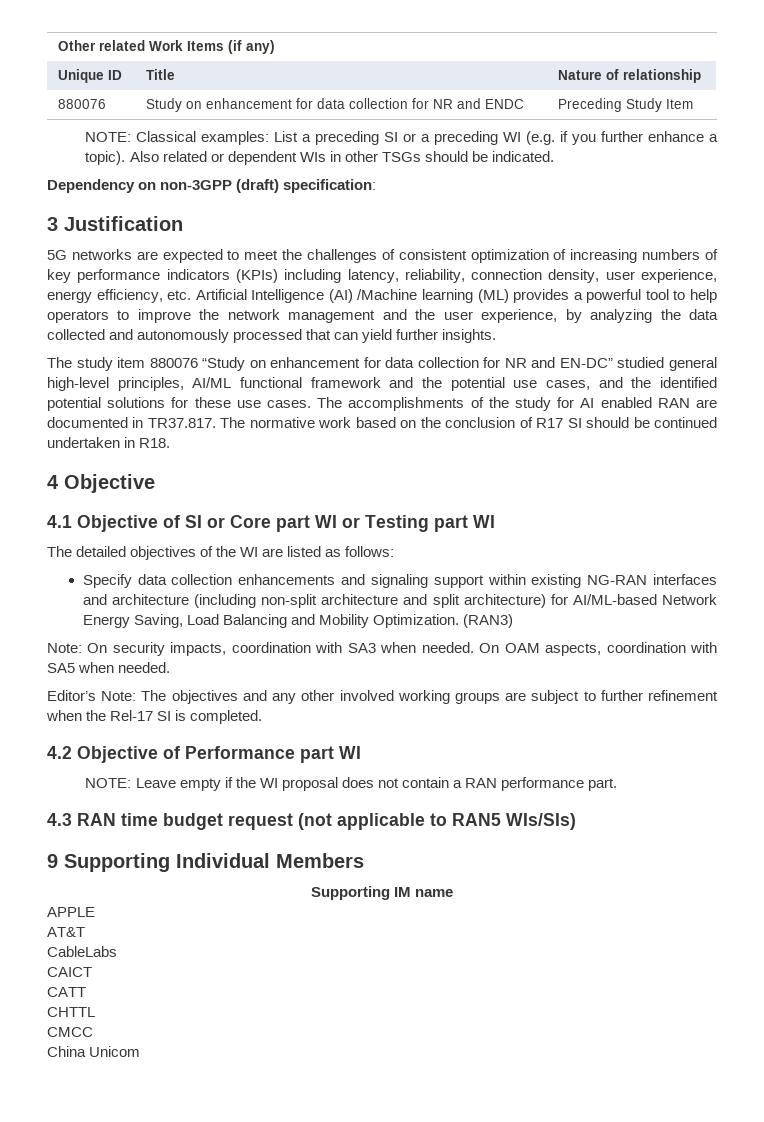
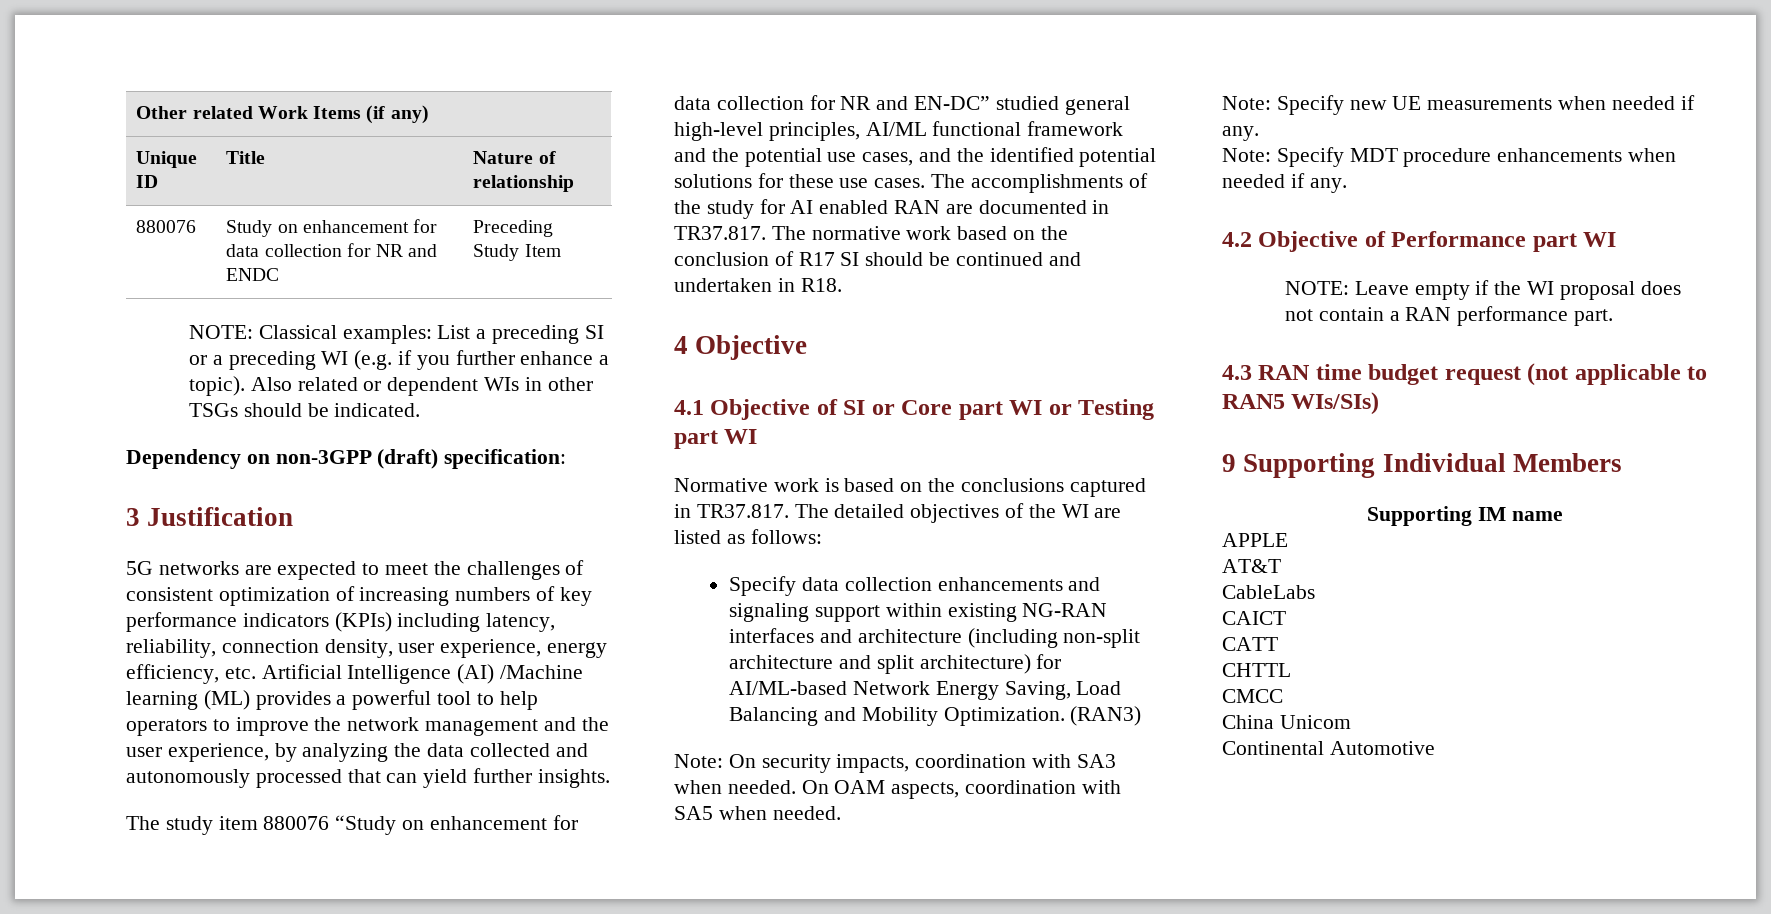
- The accomplishments of the study for AI enabled RAN are documented in TR37.817. The normative work based on the conclusion of R17 SI should be continued undertaken in R18.
+ The accomplishments of the study for AI enabled RAN are documented in TR37.817. The normative work based on the conclusion of R17 SI should be continued and undertaken in R18.
- The detailed objectives of the WI are listed as follows:
+ Normative work is based on the conclusions captured in TR37.817. The detailed objectives of the WI are listed as follows:
- Editor’s Note: The objectives and any other involved working groups are subject to further refinement when the Rel-17 SI is completed.
+ Note: Specify new UE measurements when needed if any.
+ Note: Specify MDT procedure enhancements when needed if any.
+ Continental Automotive

